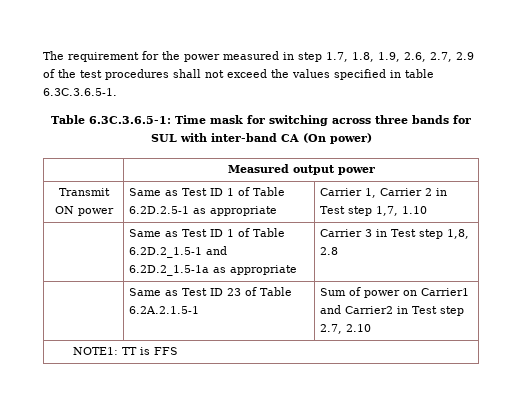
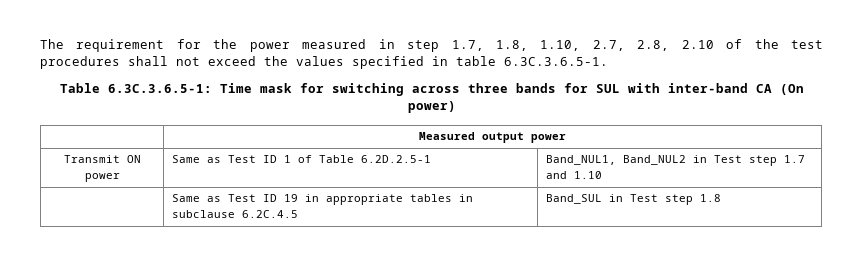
- The requirement for the power measured in step 1.7, 1.8, 1.9, 2.6, 2.7, 2.9 of the test procedures shall not exceed the values specified in table 6.3C.3.6.5-1.
+ The requirement for the power measured in step 1.7, 1.8, 1.10, 2.7, 2.8, 2.10 of the test procedures shall not exceed the values specified in table 6.3C.3.6.5-1.
- Transmit ON power | Same as Test ID 1 of Table 6.2D.2.5-1 as appropriate | Carrier 1, Carrier 2 in Test step 1,7, 1.10
+ Transmit ON power | Same as Test ID 1 of Table 6.2D.2.5-1 | Band_NUL1, Band_NUL2 in Test step 1.7 and 1.10
- | Same as Test ID 1 of Table 6.2D.2_1.5-1 and 6.2D.2_1.5-1a as appropriate | Carrier 3 in Test step 1,8, 2.8
- | Same as Test ID 23 of Table 6.2A.2.1.5-1 | Sum of power on Carrier1 and Carrier2 in Test step 2.7, 2.10
- NOTE1: TT is FFS
+ | Same as Test ID 19 in appropriate tables in subclause 6.2C.4.5 | Band_SUL in Test step 1.8

